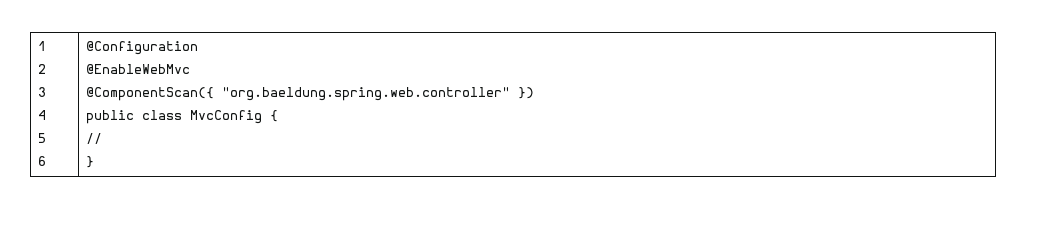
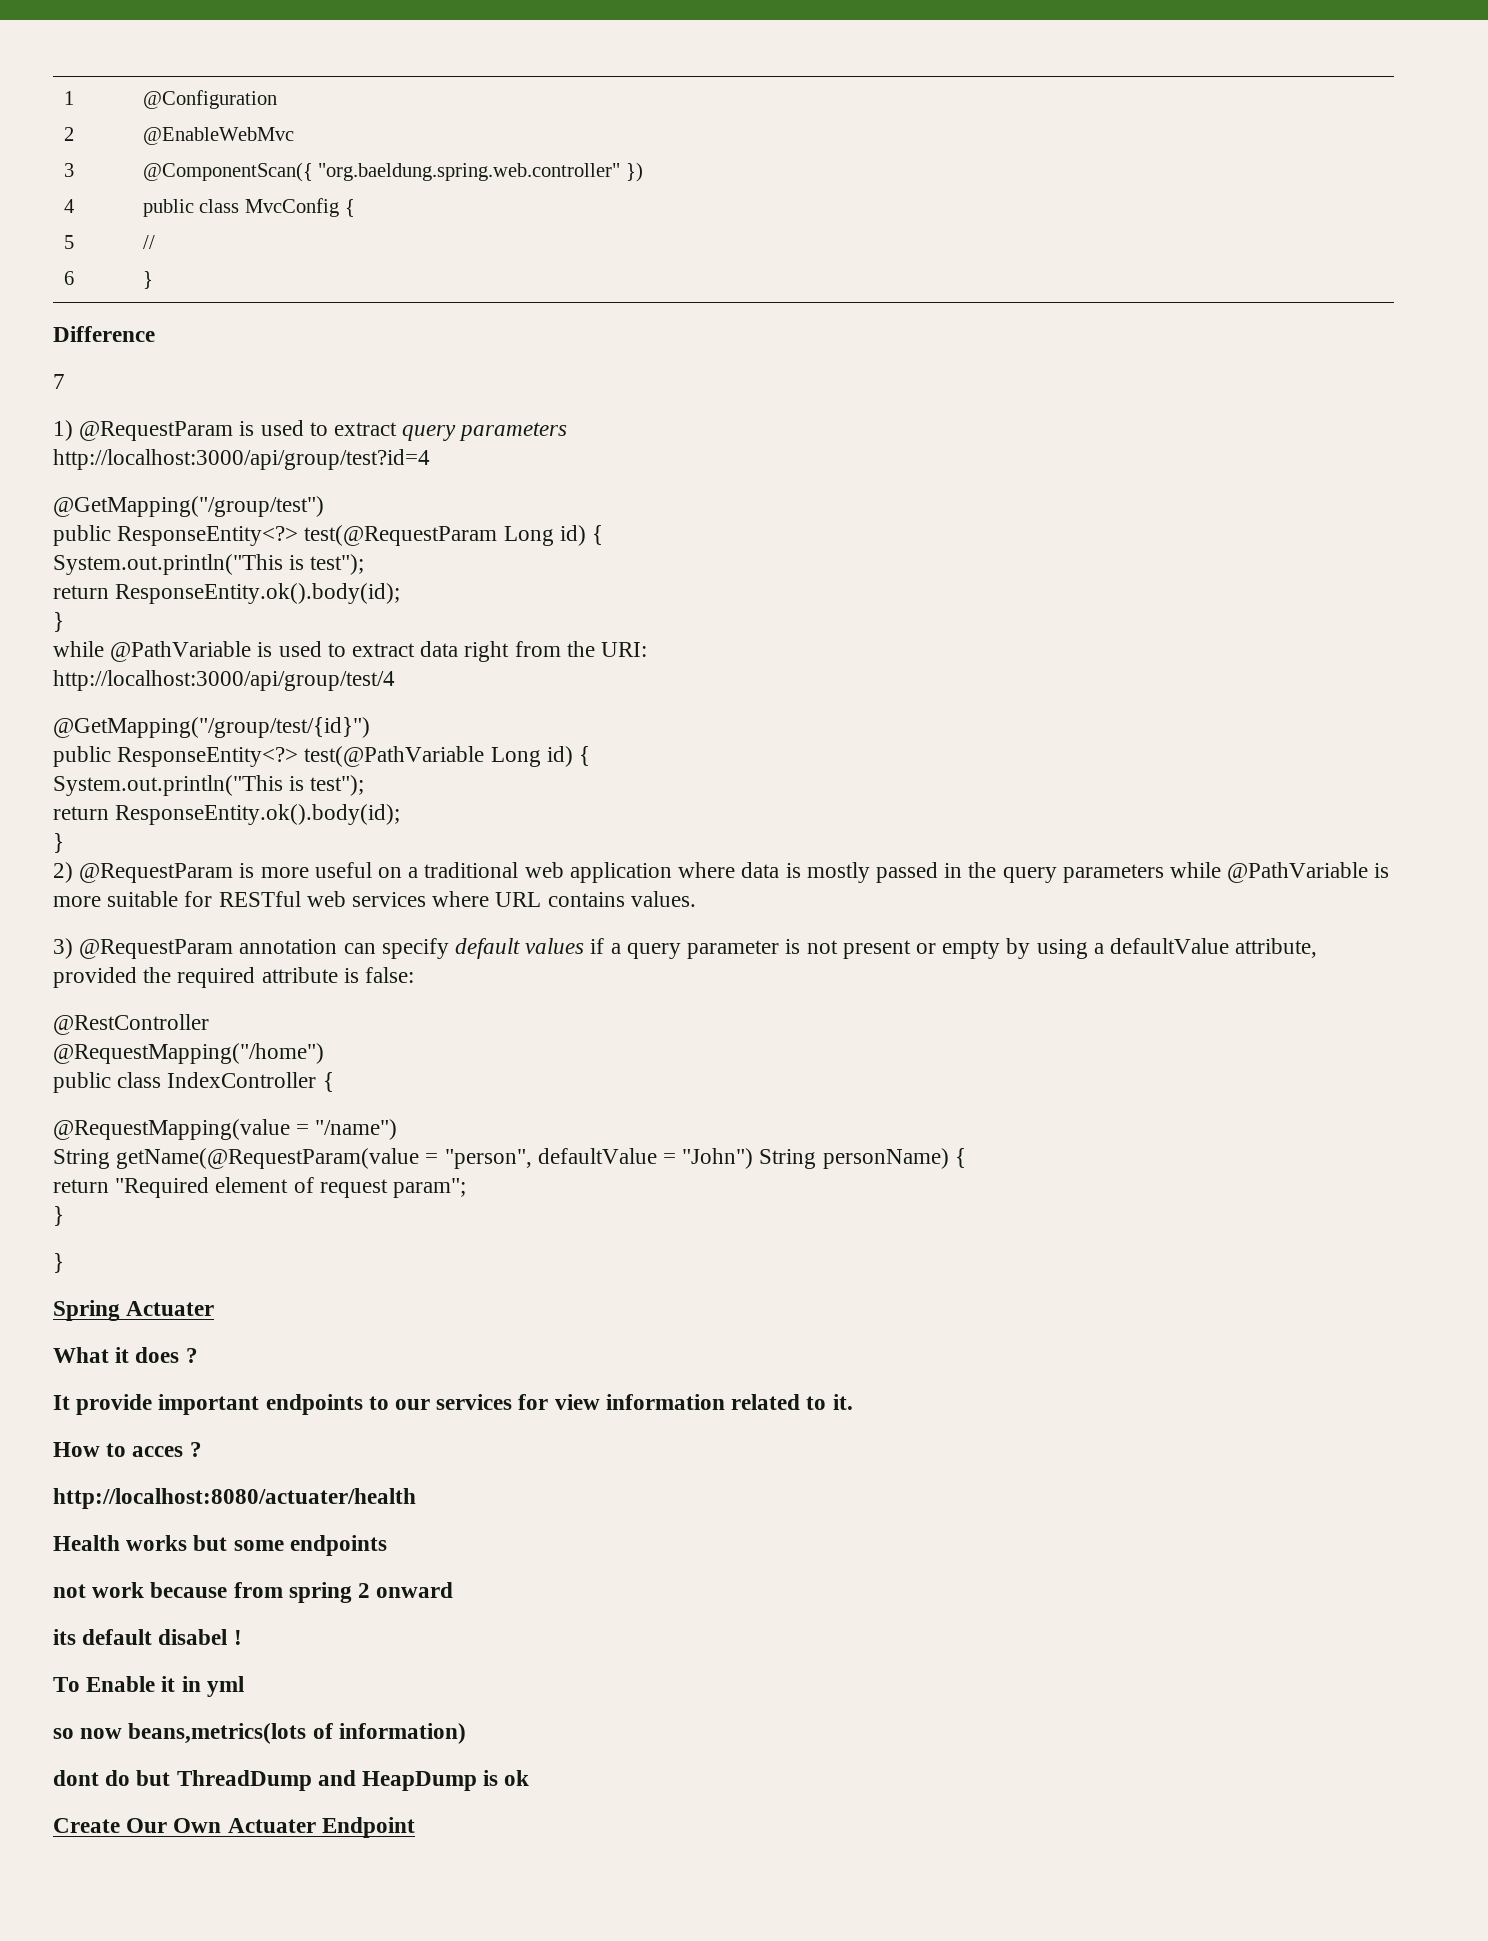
+ Difference
+ 7
+ 1) @RequestParam is used to extract query parameters
+ http://localhost:3000/api/group/test?id=4
+ @GetMapping("/group/test")
+ public ResponseEntity<?> test(@RequestParam Long id) {
+ System.out.println("This is test");
+ return ResponseEntity.ok().body(id);
+ }
+ while @PathVariable is used to extract data right from the URI:
+ http://localhost:3000/api/group/test/4
+ @GetMapping("/group/test/{id}")
+ public ResponseEntity<?> test(@PathVariable Long id) {
+ System.out.println("This is test");
+ return ResponseEntity.ok().body(id);
+ }
+ 2) @RequestParam is more useful on a traditional web application where data is mostly passed in the query parameters while @PathVariable is more suitable for RESTful web services where URL contains values.
+ 3) @RequestParam annotation can specify default values if a query parameter is not present or empty by using a defaultValue attribute, provided the required attribute is false:
+ @RestController
+ @RequestMapping("/home")
+ public class IndexController {
+ @RequestMapping(value = "/name")
+ String getName(@RequestParam(value = "person", defaultValue = "John") String personName) {
+ return "Required element of request param";
+ }
+ }
+ Spring Actuater
+ What it does ?
+ It provide important endpoints to our services for view information related to it.
+ How to acces ?
+ http://localhost:8080/actuater/health
+ Health works but some endpoints
+ not work because from spring 2 onward
+ its default disabel !
+ To Enable it in yml
+ so now beans,metrics(lots of information)
+ dont do but ThreadDump and HeapDump is ok
+ Create Our Own Actuater Endpoint

